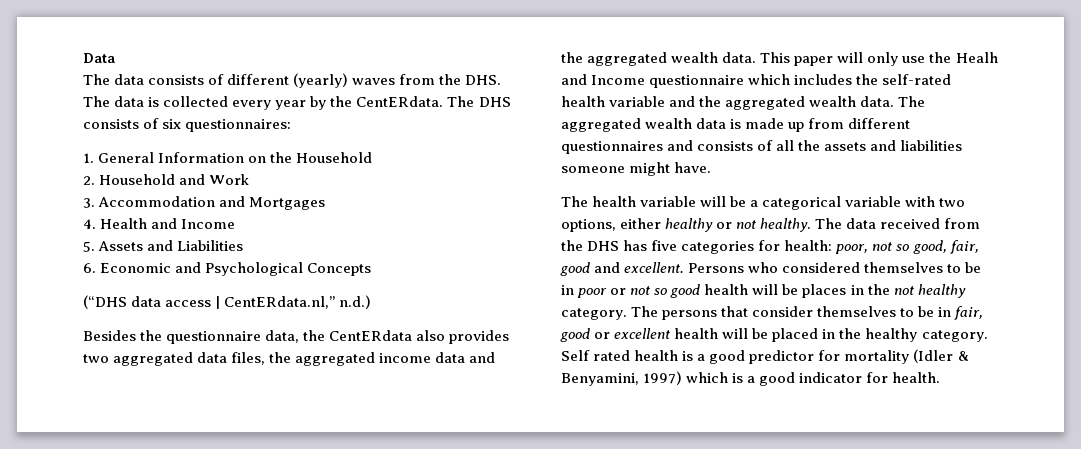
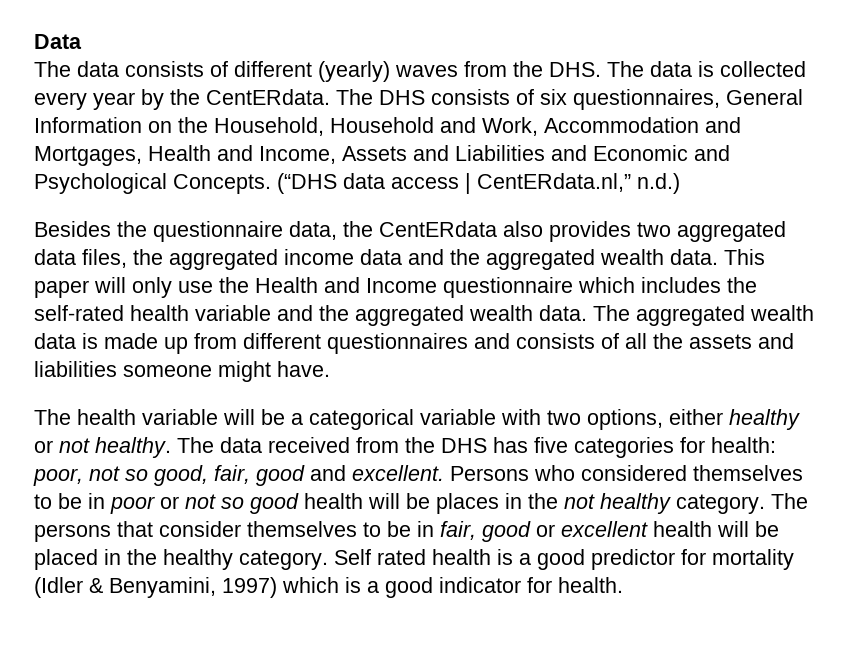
- The DHS consists of six questionnaires:
- 1. General Information on the Household
- 2. Household and Work
- 3. Accommodation and Mortgages
- 4. Health and Income
- 5. Assets and Liabilities
- 6. Economic and Psychological Concepts
- (“DHS data access | CentERdata.nl,” n.d.)
+ The DHS consists of six questionnaires, General Information on the Household, Household and Work, Accommodation and Mortgages, Health and Income, Assets and Liabilities and Economic and Psychological Concepts. (“DHS data access | CentERdata.nl,” n.d.)
- This paper will only use the Healh and Income questionnaire which includes the self-rated health variable and the aggregated wealth data.
+ This paper will only use the Health and Income questionnaire which includes the self-rated health variable and the aggregated wealth data.

